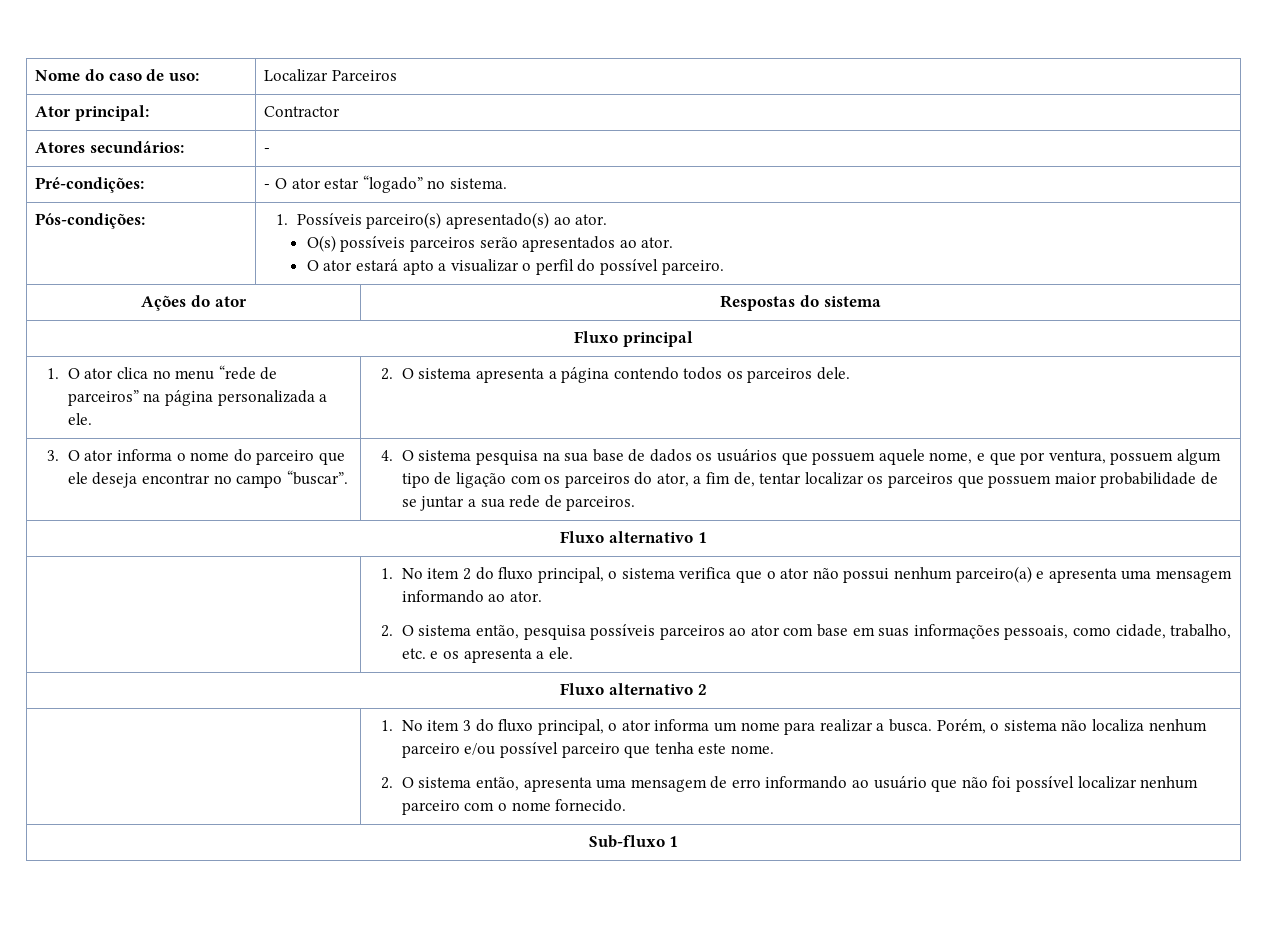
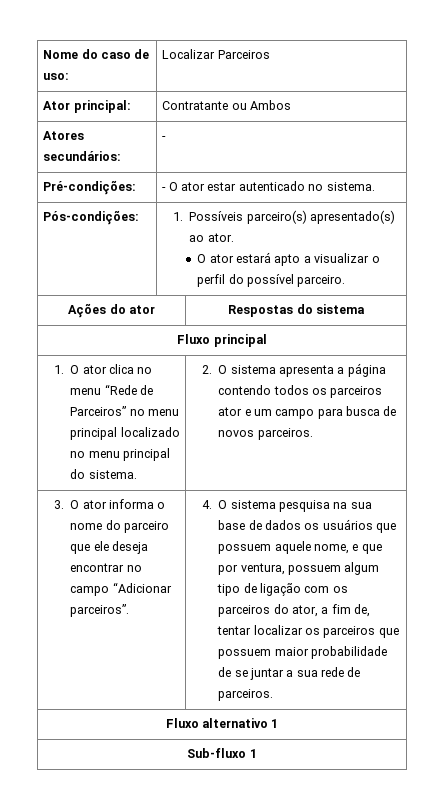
- Ator principal: | Contractor
+ Ator principal: | Contratante ou Ambos
- Pré-condições: | - O ator estar “logado” no sistema.
+ Pré-condições: | - O ator estar autenticado no sistema.
  Pós-condições: | 1. Possíveis parceiro(s) apresentado(s) ao ator.
- O(s) possíveis parceiros serão apresentados ao ator.
- 1. O ator clica no menu “rede de parceiros” na página personalizada a ele. | 2. O sistema apresenta a página contendo todos os parceiros dele.
+ 1. O ator clica no menu “Rede de Parceiros” no menu principal localizado no menu principal do sistema. | 2. O sistema apresenta a página contendo todos os parceiros ator e um campo para busca de novos parceiros.
- 3. O ator informa o nome do parceiro que ele deseja encontrar no campo “buscar”.
+ 3. O ator informa o nome do parceiro que ele deseja encontrar no campo “Adicionar parceiros”.
- 1. No item 2 do fluxo principal, o sistema verifica que o ator não possui nenhum parceiro(a) e apresenta uma mensagem informando ao ator.
- 2. O sistema então, pesquisa possíveis parceiros ao ator com base em suas informações pessoais, como cidade, trabalho, etc. e os apresenta a ele.
- Fluxo alternativo 2
- | 1. No item 3 do fluxo principal, o ator informa um nome para realizar a busca. Porém, o sistema não localiza nenhum parceiro e/ou possível parceiro que tenha este nome.
- 2. O sistema então, apresenta uma mensagem de erro informando ao usuário que não foi possível localizar nenhum parceiro com o nome fornecido.

